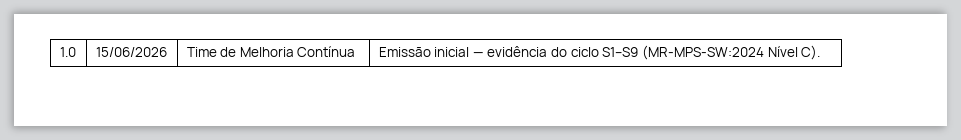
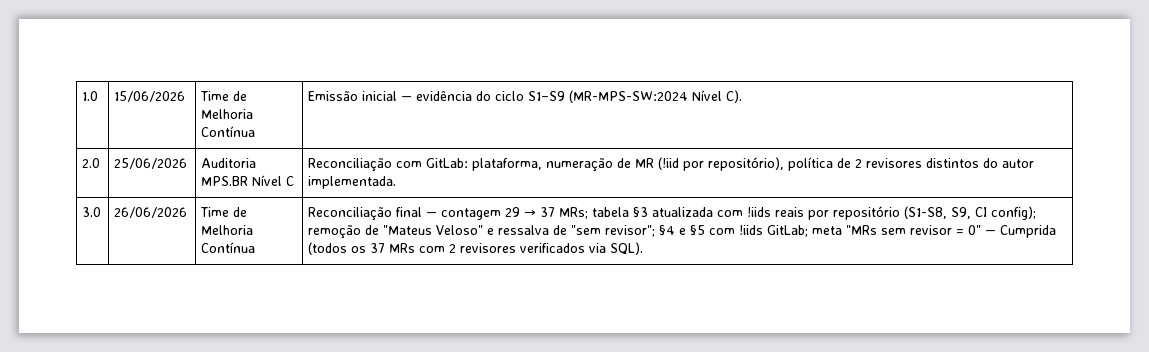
+ 2.0 | 25/06/2026 | Auditoria MPS.BR Nível C | Reconciliação com GitLab: plataforma, numeração de MR (!iid por repositório), política de 2 revisores distintos do autor implementada.
+ 3.0 | 26/06/2026 | Time de Melhoria Contínua | Reconciliação final — contagem 29 → 37 MRs; tabela §3 atualizada com !iids reais por repositório (S1-S8, S9, CI config); remoção de "Mateus Veloso" e ressalva de "sem revisor"; §4 e §5 com !iids GitLab; meta "MRs sem revisor = 0" — Cumprida (todos os 37 MRs com 2 revisores verificados via SQL).

